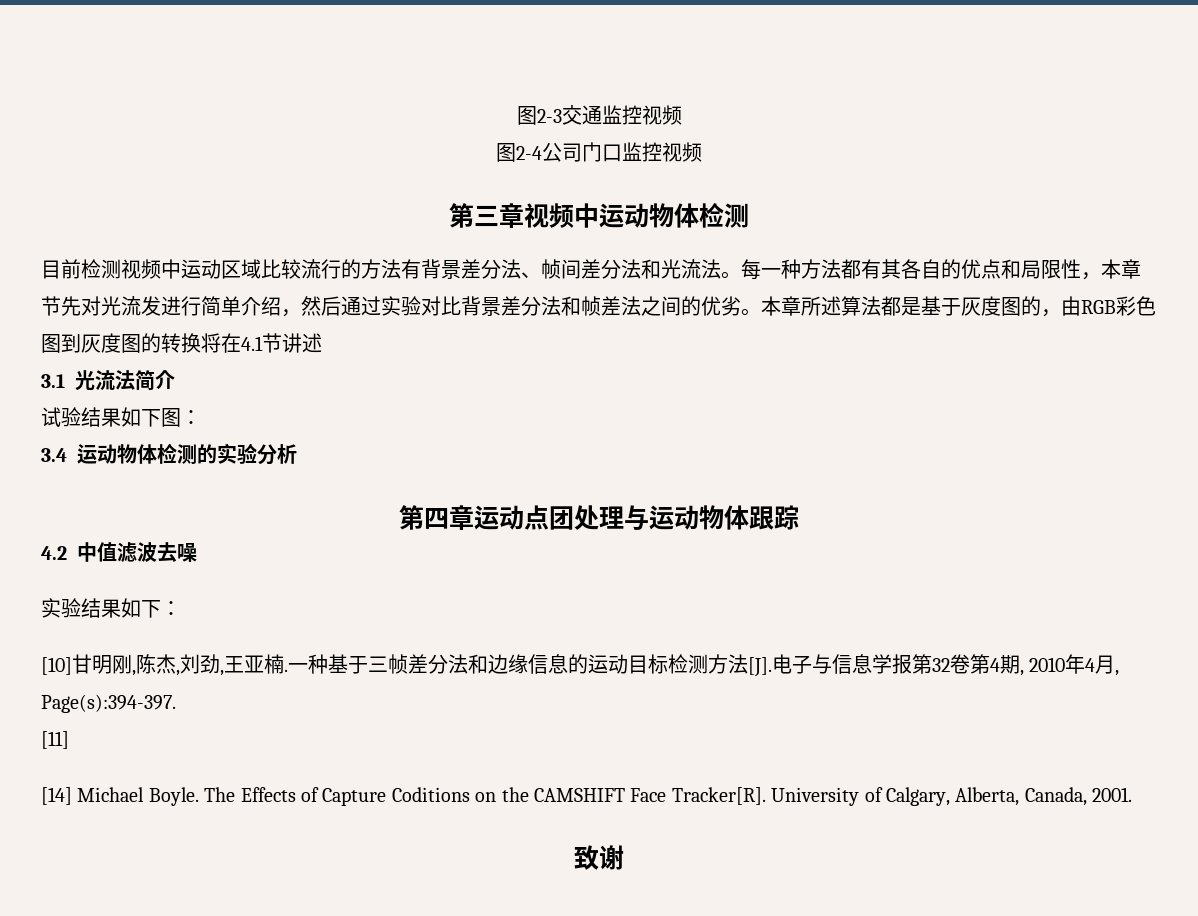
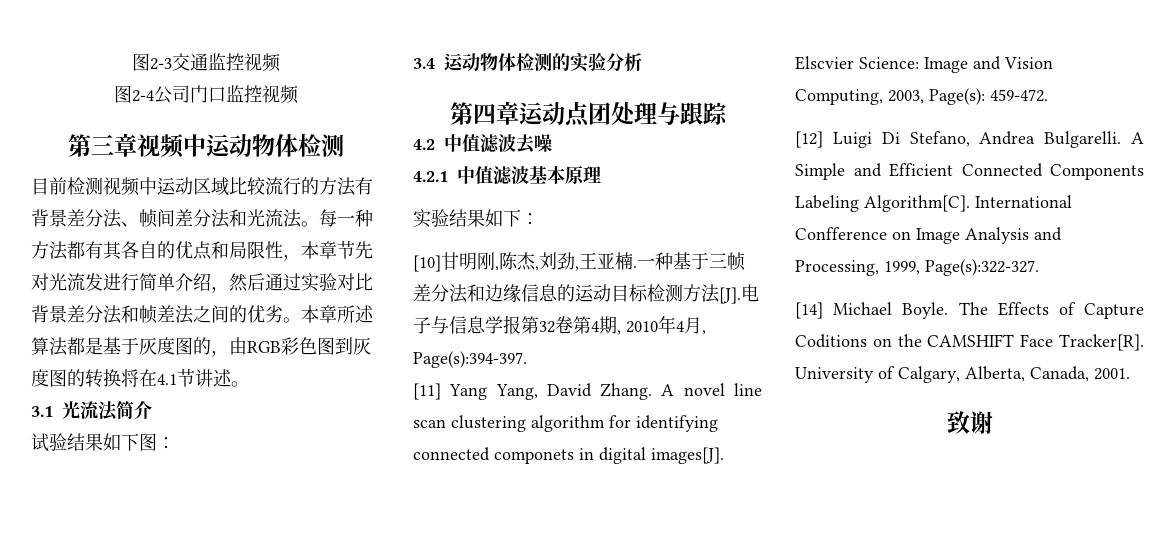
- 本章所述算法都是基于灰度图的，由RGB彩色图到灰度图的转换将在4.1节讲述
+ 本章所述算法都是基于灰度图的，由RGB彩色图到灰度图的转换将在4.1节讲述。
- 第四章运动点团处理与运动物体跟踪
+ 第四章运动点团处理与跟踪
+ 4.2.1中值滤波基本原理
- [11]
+ [11] Yang Yang, David Zhang. A novel line scan clustering algorithm for identifying connected componets in digital images[J]. Elscvier Science: Image and Vision Computing, 2003, Page(s): 459-472.
+ [12] Luigi Di Stefano, Andrea Bulgarelli. A Simple and Efficient Connected Components Labeling Algorithm[C]. International Confference on Image Analysis and Processing, 1999, Page(s):322-327.

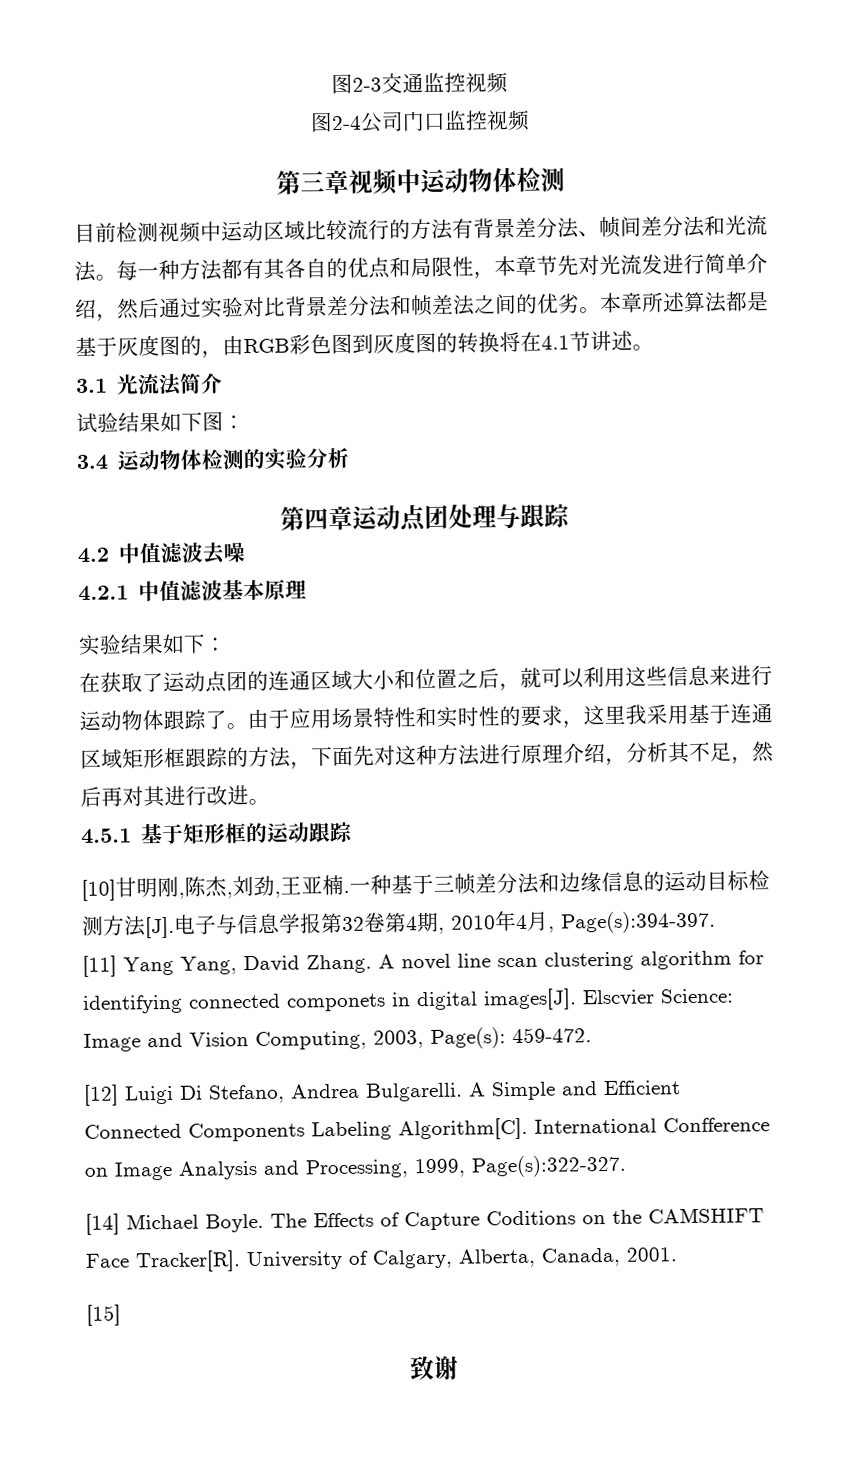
+ 在获取了运动点团的连通区域大小和位置之后，就可以利用这些信息来进行运动物体跟踪了。由于应用场景特性和实时性的要求，这里我采用基于连通区域矩形框跟踪的方法，下面先对这种方法进行原理介绍，分析其不足，然后再对其进行改进。
+ 4.5.1基于矩形框的运动跟踪
+ [15]

